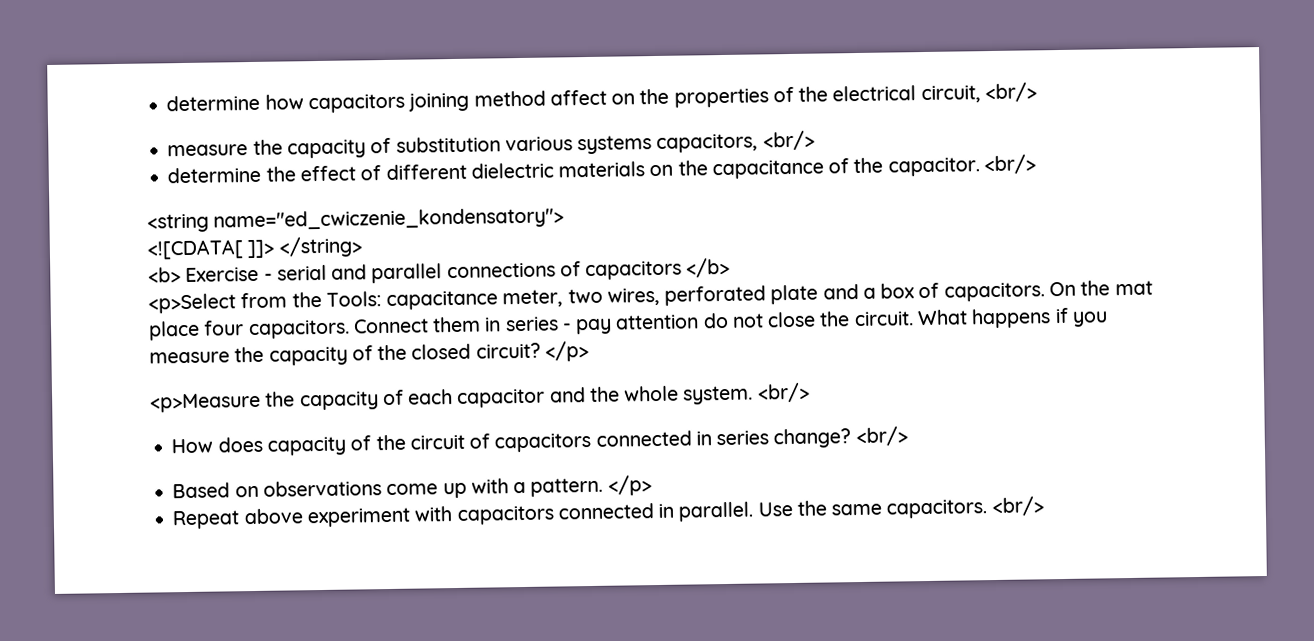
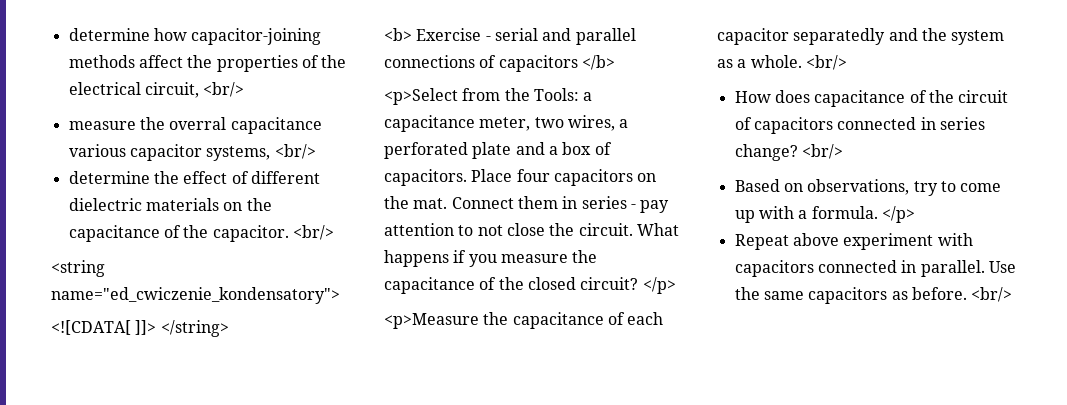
- determine how capacitors joining method affect on the properties of the electrical circuit, <br/>
+ determine how capacitor-joining methods affect the properties of the electrical circuit, <br/>
- measure the capacity of substitution various systems capacitors, <br/>
+ measure the overral capacitance various capacitor systems, <br/>
- <p>Select from the Tools: capacitance meter, two wires, perforated plate and a box of capacitors.
+ <p>Select from the Tools: a capacitance meter, two wires, a perforated plate and a box of capacitors.
- On the mat place four capacitors.
+ Place four capacitors on the mat.
- Connect them in series - pay attention do not close the circuit.
+ Connect them in series - pay attention to not close the circuit.
- What happens if you measure the capacity of the closed circuit?
+ What happens if you measure the capacitance of the closed circuit?
- <p>Measure the capacity of each capacitor and the whole system.
+ <p>Measure the capacitance of each capacitor separatedly and the system as a whole.
- How does capacity of the circuit of capacitors connected in series change?
+ How does capacitance of the circuit of capacitors connected in series change?
- Based on observations come up with a pattern.
+ Based on observations, try to come up with a formula.
- Use the same capacitors.
+ Use the same capacitors as before.

